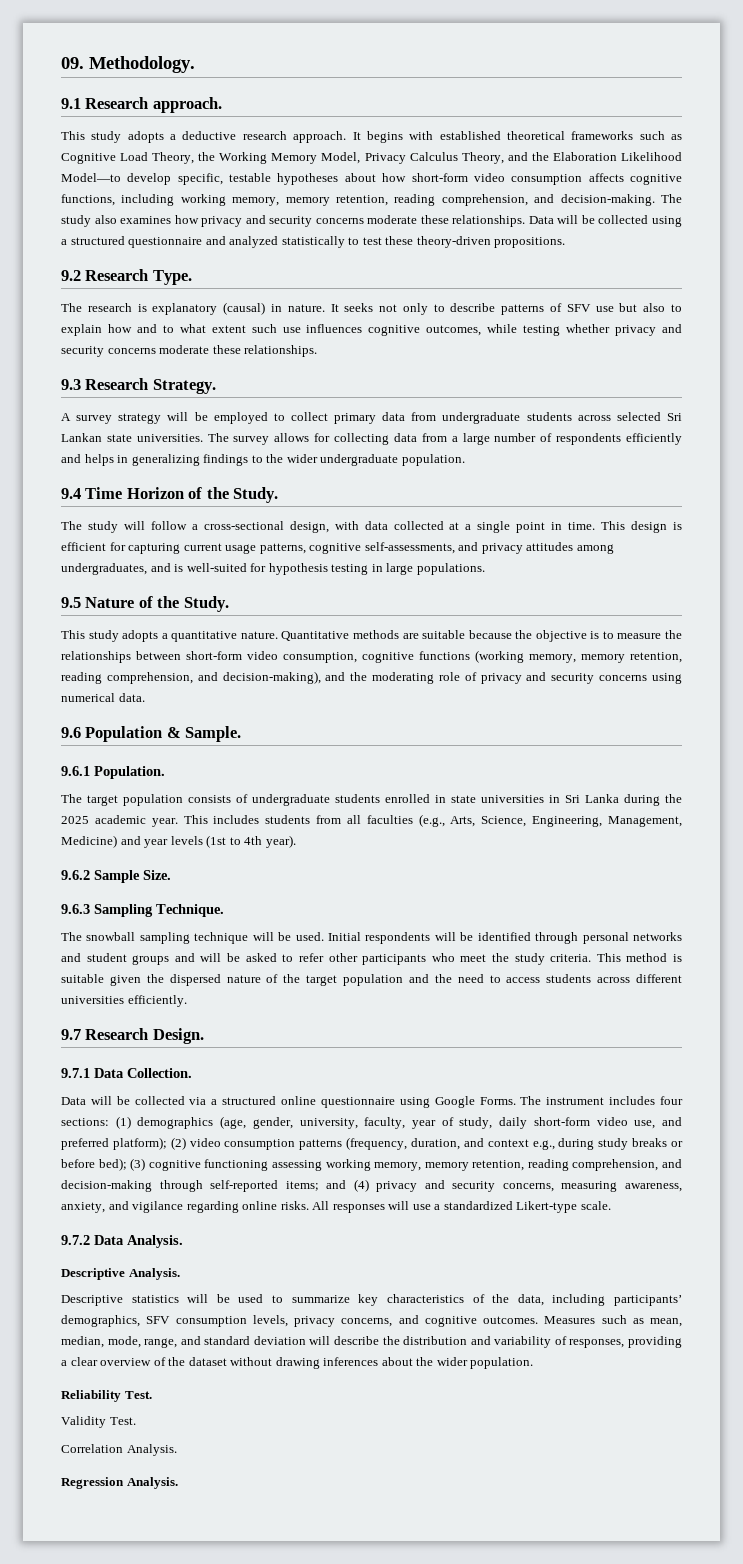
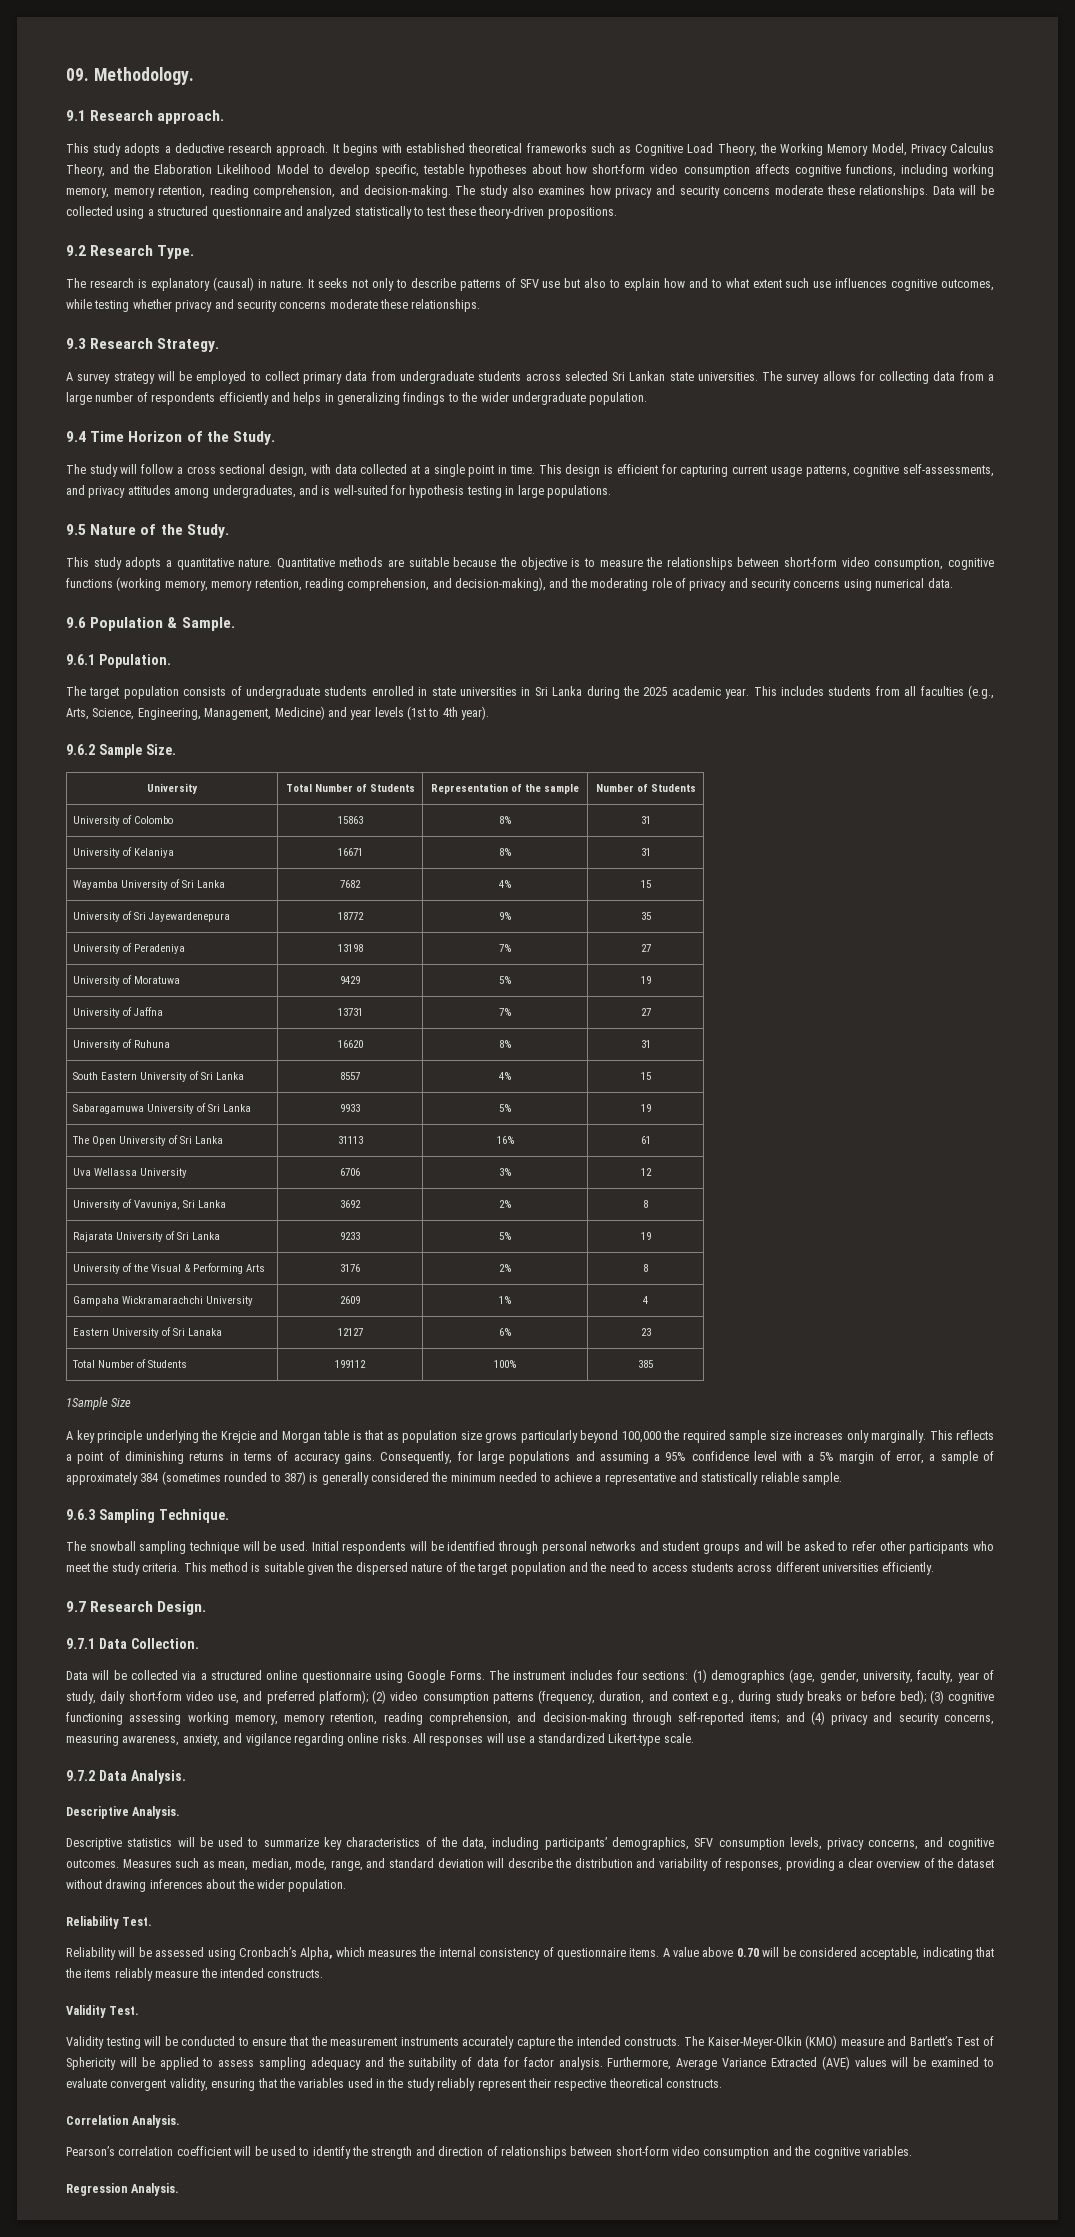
- It begins with established theoretical frameworks such as Cognitive Load Theory, the Working Memory Model, Privacy Calculus Theory, and the Elaboration Likelihood Model—to develop specific, testable hypotheses about how short-form video consumption affects cognitive functions, including working memory, memory retention, reading comprehension, and decision-making.
+ It begins with established theoretical frameworks such as Cognitive Load Theory, the Working Memory Model, Privacy Calculus Theory, and the Elaboration Likelihood Model to develop specific, testable hypotheses about how short-form video consumption affects cognitive functions, including working memory, memory retention, reading comprehension, and decision-making.
- The study will follow a cross-sectional design, with data collected at a single point in time.
+ The study will follow a cross sectional design, with data collected at a single point in time.
+ University | Total Number of Students | Representation of the sample | Number of Students
+ University of Colombo | 15863 | 8% | 31
+ University of Kelaniya | 16671 | 8% | 31
+ Wayamba University of Sri Lanka | 7682 | 4% | 15
+ University of Sri Jayewardenepura | 18772 | 9% | 35
+ University of Peradeniya | 13198 | 7% | 27
+ University of Moratuwa | 9429 | 5% | 19
+ University of Jaffna | 13731 | 7% | 27
+ University of Ruhuna | 16620 | 8% | 31
+ South Eastern University of Sri Lanka | 8557 | 4% | 15
+ Sabaragamuwa University of Sri Lanka | 9933 | 5% | 19
+ The Open University of Sri Lanka | 31113 | 16% | 61
+ Uva Wellassa University | 6706 | 3% | 12
+ University of Vavuniya, Sri Lanka | 3692 | 2% | 8
+ Rajarata University of Sri Lanka | 9233 | 5% | 19
+ University of the Visual & Performing Arts | 3176 | 2% | 8
+ Gampaha Wickramarachchi University | 2609 | 1% | 4
+ Eastern University of Sri Lanaka | 12127 | 6% | 23
+ Total Number of Students | 199112 | 100% | 385
+ 1Sample Size
+ A key principle underlying the Krejcie and Morgan table is that as population size grows particularly beyond 100,000 the required sample size increases only marginally. This reflects a point of diminishing returns in terms of accuracy gains. Consequently, for large populations and assuming a 95% confidence level with a 5% margin of error, a sample of approximately 384 (sometimes rounded to 387) is generally considered the minimum needed to achieve a representative and statistically reliable sample.
+ Reliability will be assessed using Cronbach’s Alpha, which measures the internal consistency of questionnaire items. A value above 0.70 will be considered acceptable, indicating that the items reliably measure the intended constructs.
  Validity Test.
+ Validity testing will be conducted to ensure that the measurement instruments accurately capture the intended constructs. The Kaiser-Meyer-Olkin (KMO) measure and Bartlett’s Test of Sphericity will be applied to assess sampling adequacy and the suitability of data for factor analysis. Furthermore, Average Variance Extracted (AVE) values will be examined to evaluate convergent validity, ensuring that the variables used in the study reliably represent their respective theoretical constructs.
  Correlation Analysis.
+ Pearson’s correlation coefficient will be used to identify the strength and direction of relationships between short-form video consumption and the cognitive variables.

